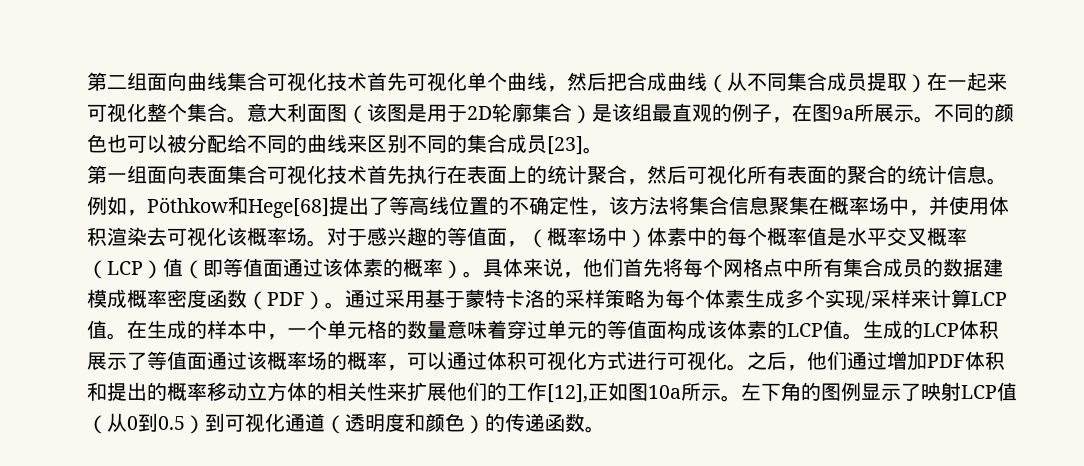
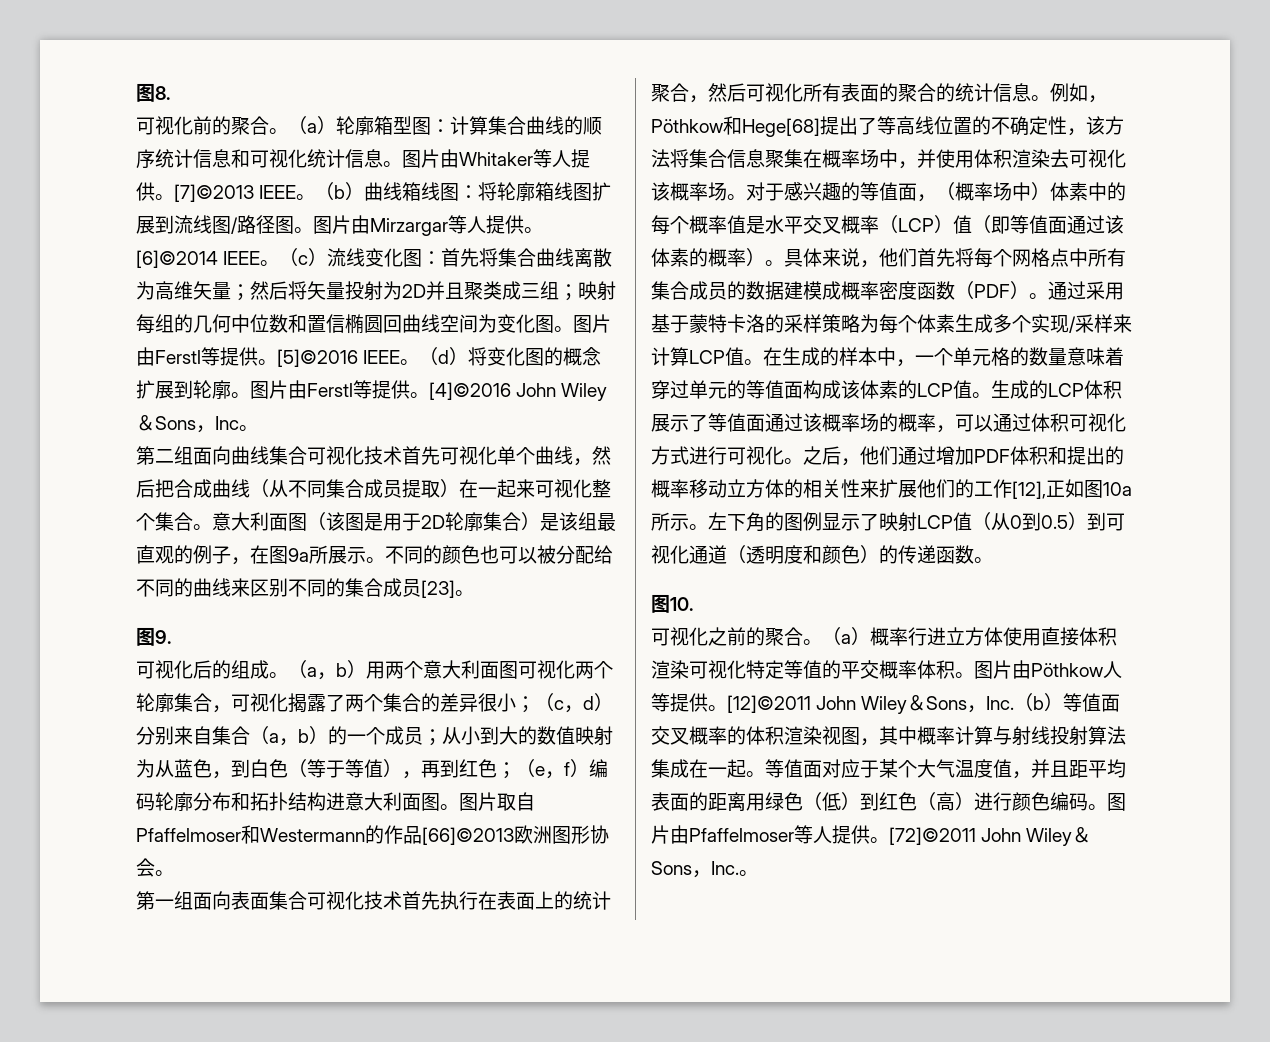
+ 图8.
+ 可视化前的聚合。（a）轮廓箱型图：计算集合曲线的顺序统计信息和可视化统计信息。图片由Whitaker等人提供。[7]©2013 IEEE。（b）曲线箱线图：将轮廓箱线图扩展到流线图/路径图。图片由Mirzargar等人提供。[6]©2014 IEEE。（c）流线变化图：首先将集合曲线离散为高维矢量；然后将矢量投射为2D并且聚类成三组；映射每组的几何中位数和置信椭圆回曲线空间为变化图。图片由Ferstl等提供。[5]©2016 IEEE。（d）将变化图的概念扩展到轮廓。图片由Ferstl等提供。[4]©2016 John Wiley＆Sons，Inc。
+ 图9.
+ 可视化后的组成。（a，b）用两个意大利面图可视化两个轮廓集合，可视化揭露了两个集合的差异很小；（c，d）分别来自集合（a，b）的一个成员；从小到大的数值映射为从蓝色，到白色（等于等值），再到红色；（e，f）编码轮廓分布和拓扑结构进意大利面图。图片取自Pfaffelmoser和Westermann的作品[66]©2013欧洲图形协会。
+ 图10.
+ 可视化之前的聚合。（a）概率行进立方体使用直接体积渲染可视化特定等值的平交概率体积。图片由Pöthkow人等提供。[12]©2011 John Wiley＆Sons，Inc.（b）等值面交叉概率的体积渲染视图，其中概率计算与射线投射算法集成在一起。等值面对应于某个大气温度值，并且距平均表面的距离用绿色（低）到红色（高）进行颜色编码。图片由Pfaffelmoser等人提供。[72]©2011 John Wiley＆Sons，Inc.。

